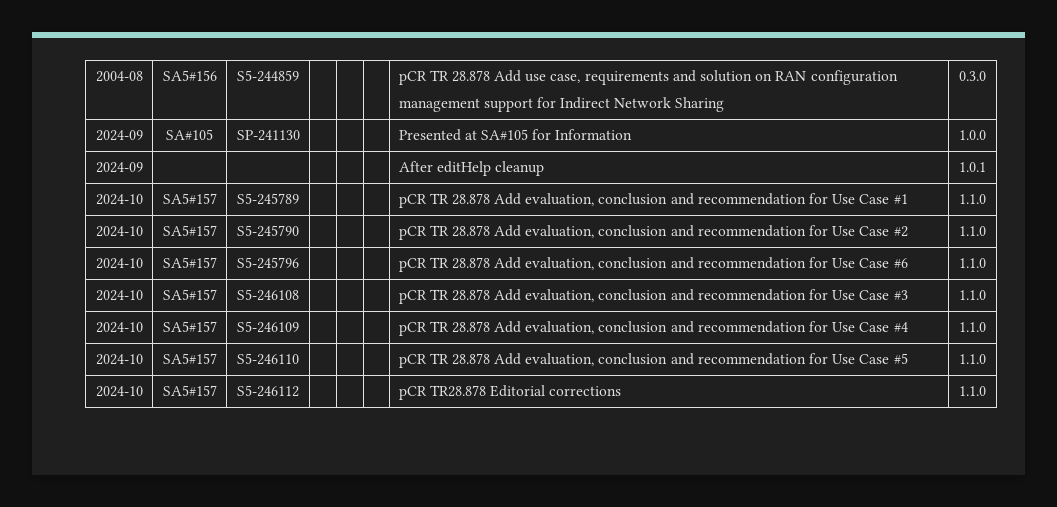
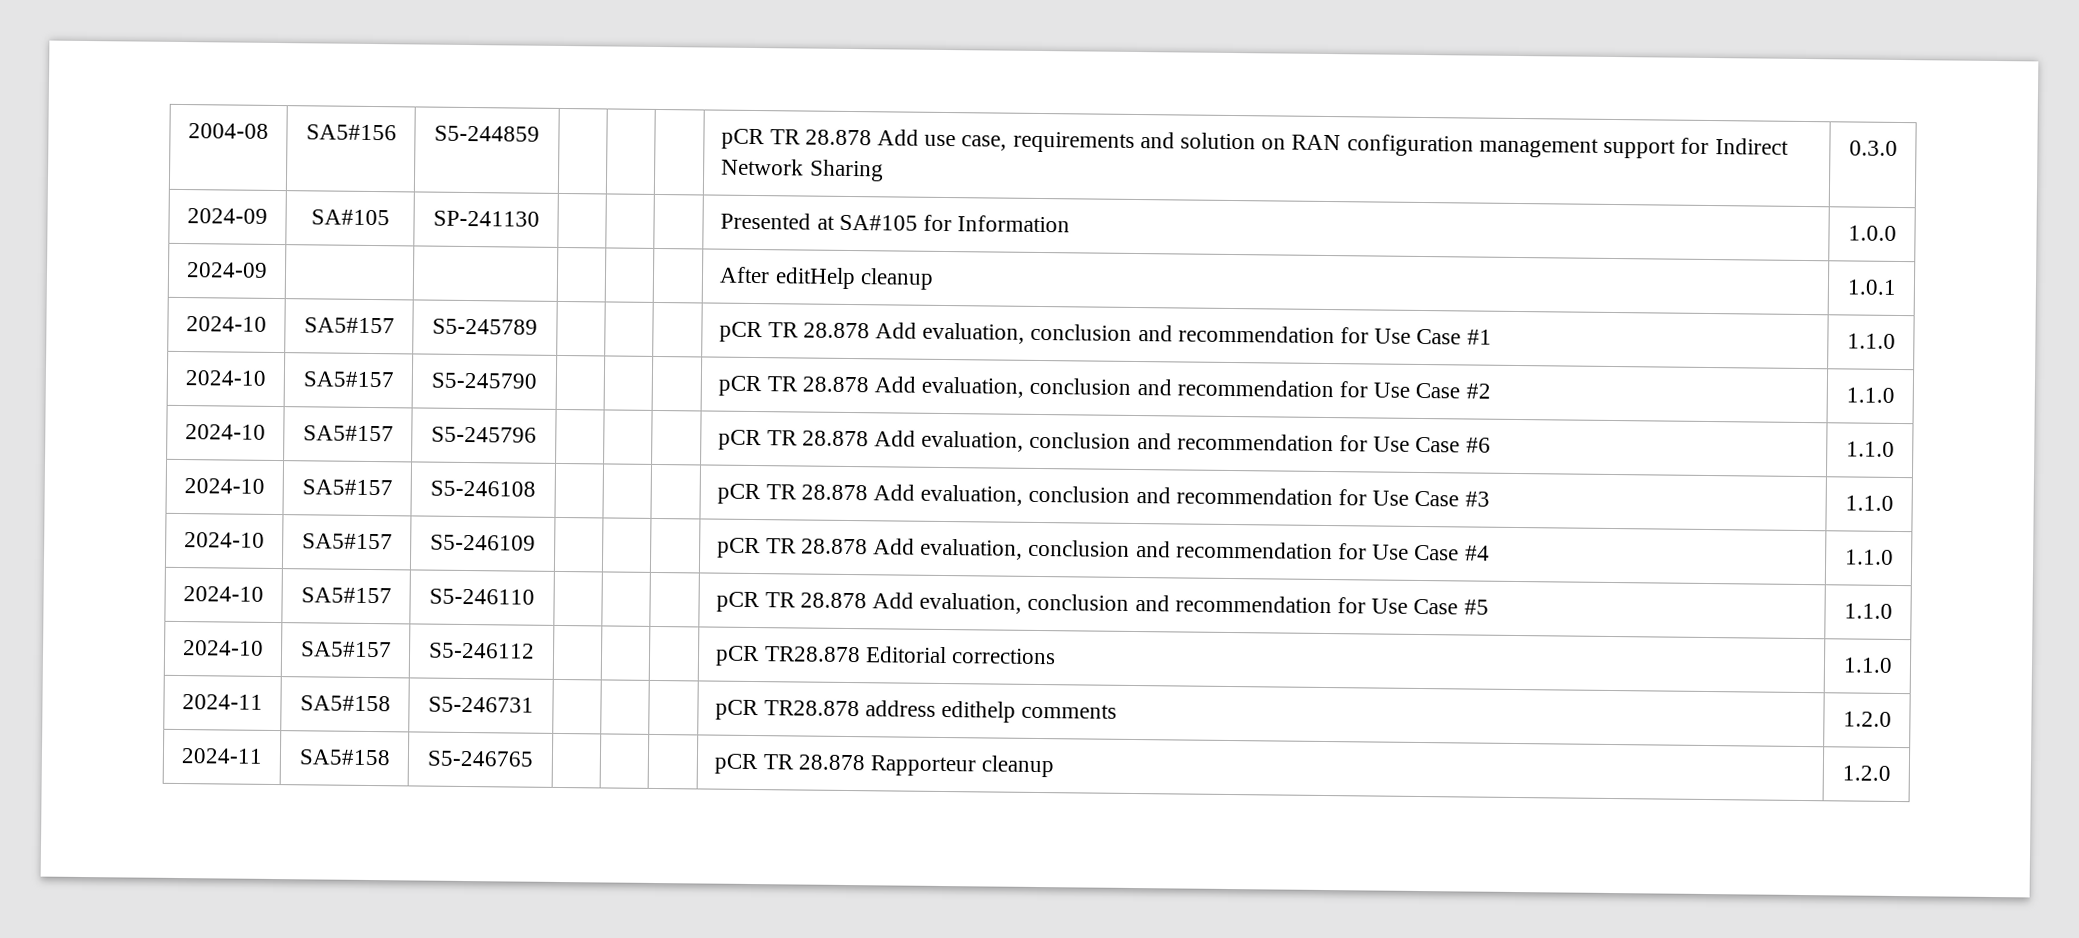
+ 2024-11 | SA5#158 | S5-246731 | | | | pCR TR28.878 address edithelp comments | 1.2.0
+ 2024-11 | SA5#158 | S5-246765 | | | | pCR TR 28.878 Rapporteur cleanup | 1.2.0

